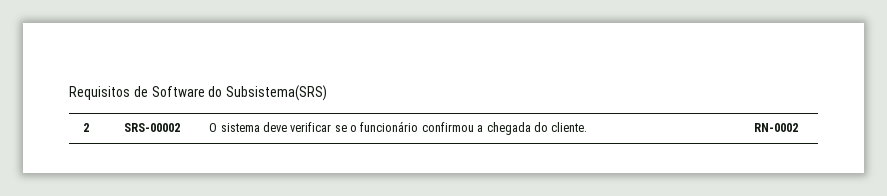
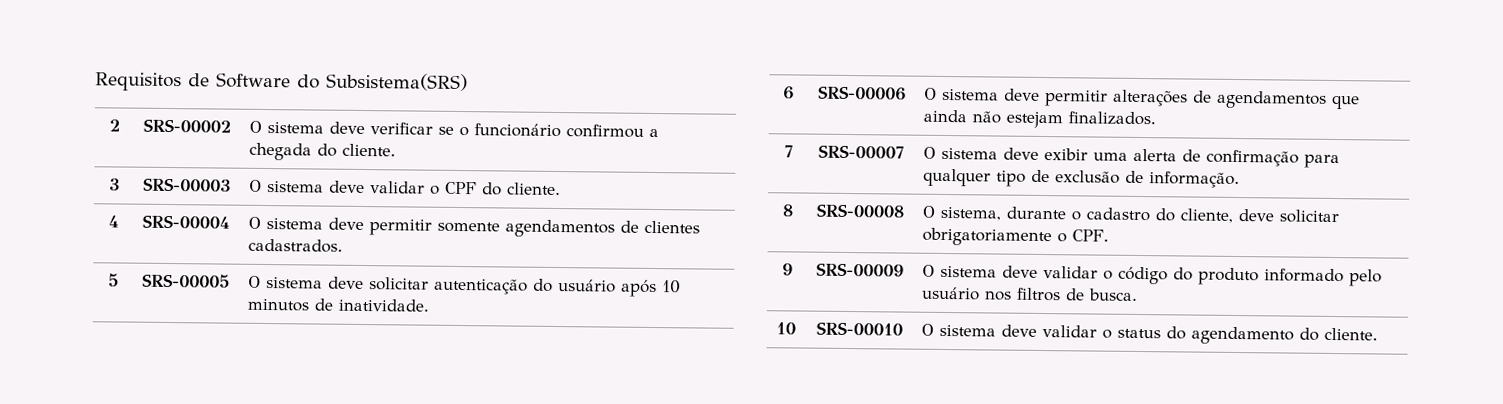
- 2 | SRS-00002 | O sistema deve verificar se o funcionário confirmou a chegada do cliente. | RN-0002
+ 2 | SRS-00002 | O sistema deve verificar se o funcionário confirmou a chegada do cliente.
+ 3 | SRS-00003 | O sistema deve validar o CPF do cliente.
+ 4 | SRS-00004 | O sistema deve permitir somente agendamentos de clientes cadastrados.
+ 5 | SRS-00005 | O sistema deve solicitar autenticação do usuário após 10 minutos de inatividade.
+ 6 | SRS-00006 | O sistema deve permitir alterações de agendamentos que ainda não estejam finalizados.
+ 7 | SRS-00007 | O sistema deve exibir uma alerta de confirmação para qualquer tipo de exclusão de informação.
+ 8 | SRS-00008 | O sistema, durante o cadastro do cliente, deve solicitar obrigatoriamente o CPF.
+ 9 | SRS-00009 | O sistema deve validar o código do produto informado pelo usuário nos filtros de busca.
+ 10 | SRS-00010 | O sistema deve validar o status do agendamento do cliente.

